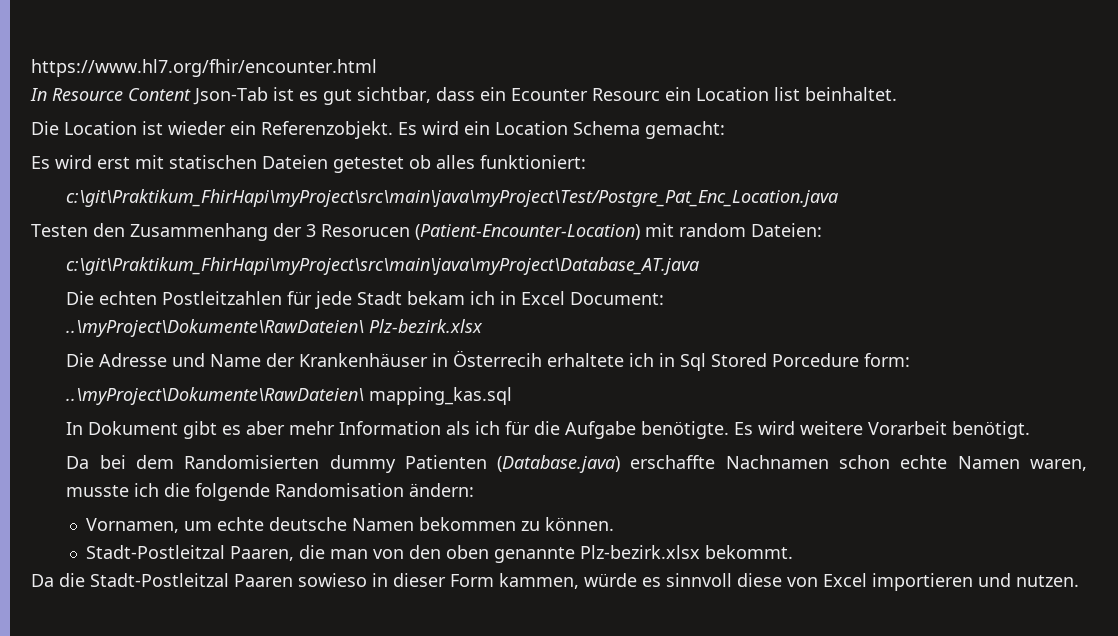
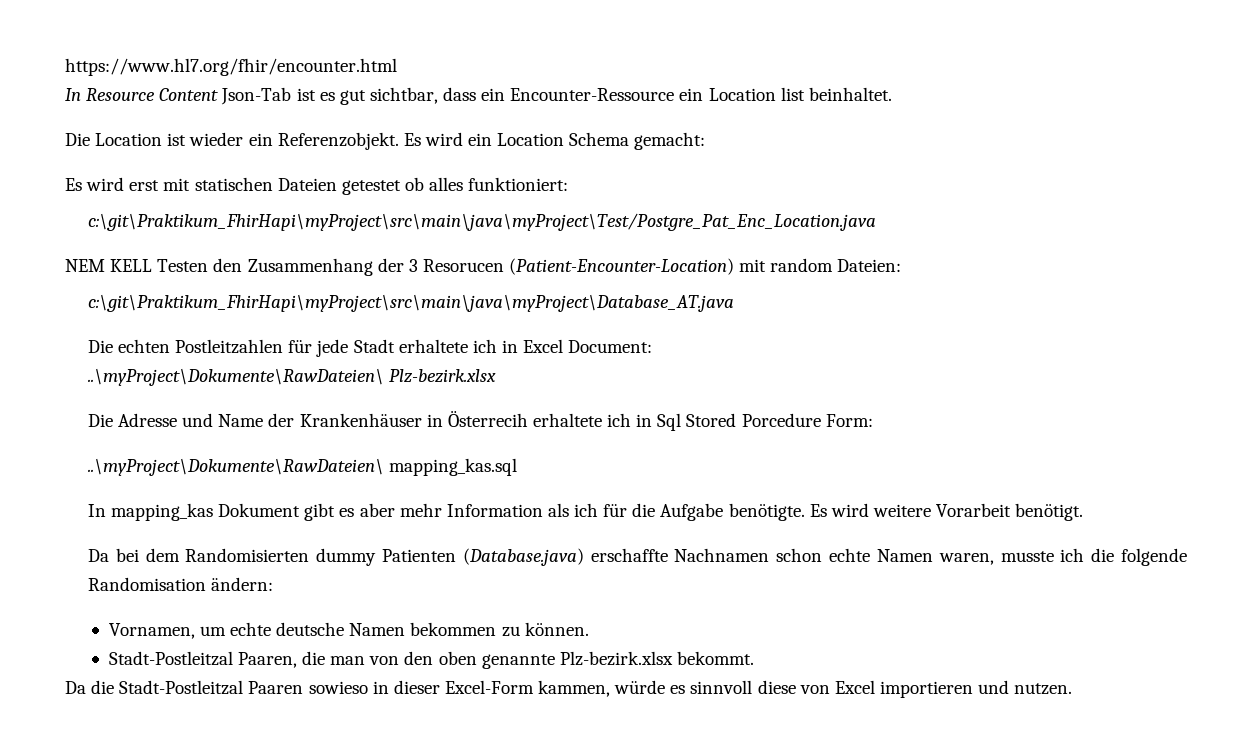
- In Resource Content Json-Tab ist es gut sichtbar, dass ein Ecounter Resourc ein Location list beinhaltet.
+ In Resource Content Json-Tab ist es gut sichtbar, dass ein Encounter-Ressource ein Location list beinhaltet.
- Testen den Zusammenhang der 3 Resorucen (Patient-Encounter-Location) mit random Dateien:
+ NEM KELL Testen den Zusammenhang der 3 Resorucen (Patient-Encounter-Location) mit random Dateien:
- Die echten Postleitzahlen für jede Stadt bekam ich in Excel Document:
+ Die echten Postleitzahlen für jede Stadt erhaltete ich in Excel Document:
- Die Adresse und Name der Krankenhäuser in Österrecih erhaltete ich in Sql Stored Porcedure form:
+ Die Adresse und Name der Krankenhäuser in Österrecih erhaltete ich in Sql Stored Porcedure Form:
- In Dokument gibt es aber mehr Information als ich für die Aufgabe benötigte.
+ In mapping_kas Dokument gibt es aber mehr Information als ich für die Aufgabe benötigte.
- Da die Stadt-Postleitzal Paaren sowieso in dieser Form kammen, würde es sinnvoll diese von Excel importieren und nutzen.
+ Da die Stadt-Postleitzal Paaren sowieso in dieser Excel-Form kammen, würde es sinnvoll diese von Excel importieren und nutzen.

